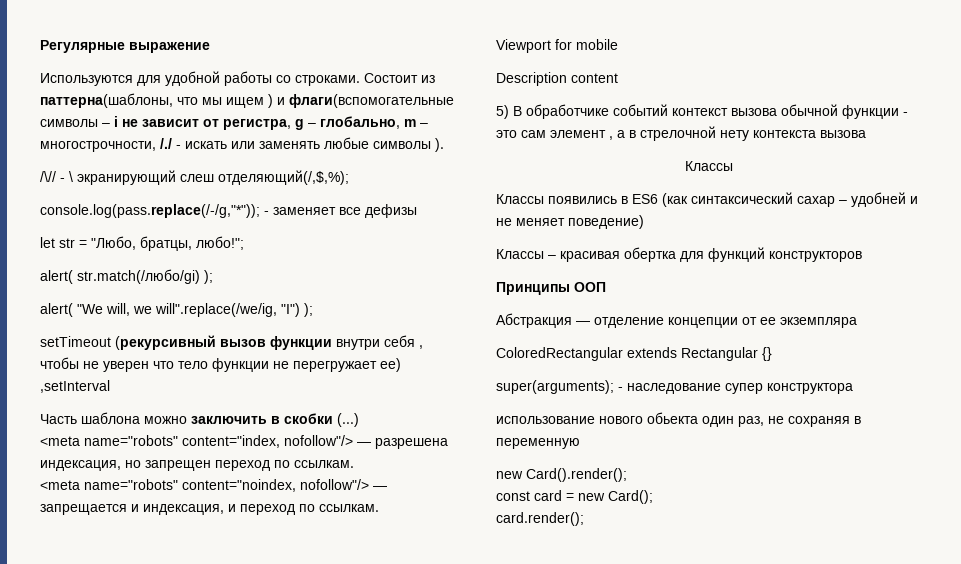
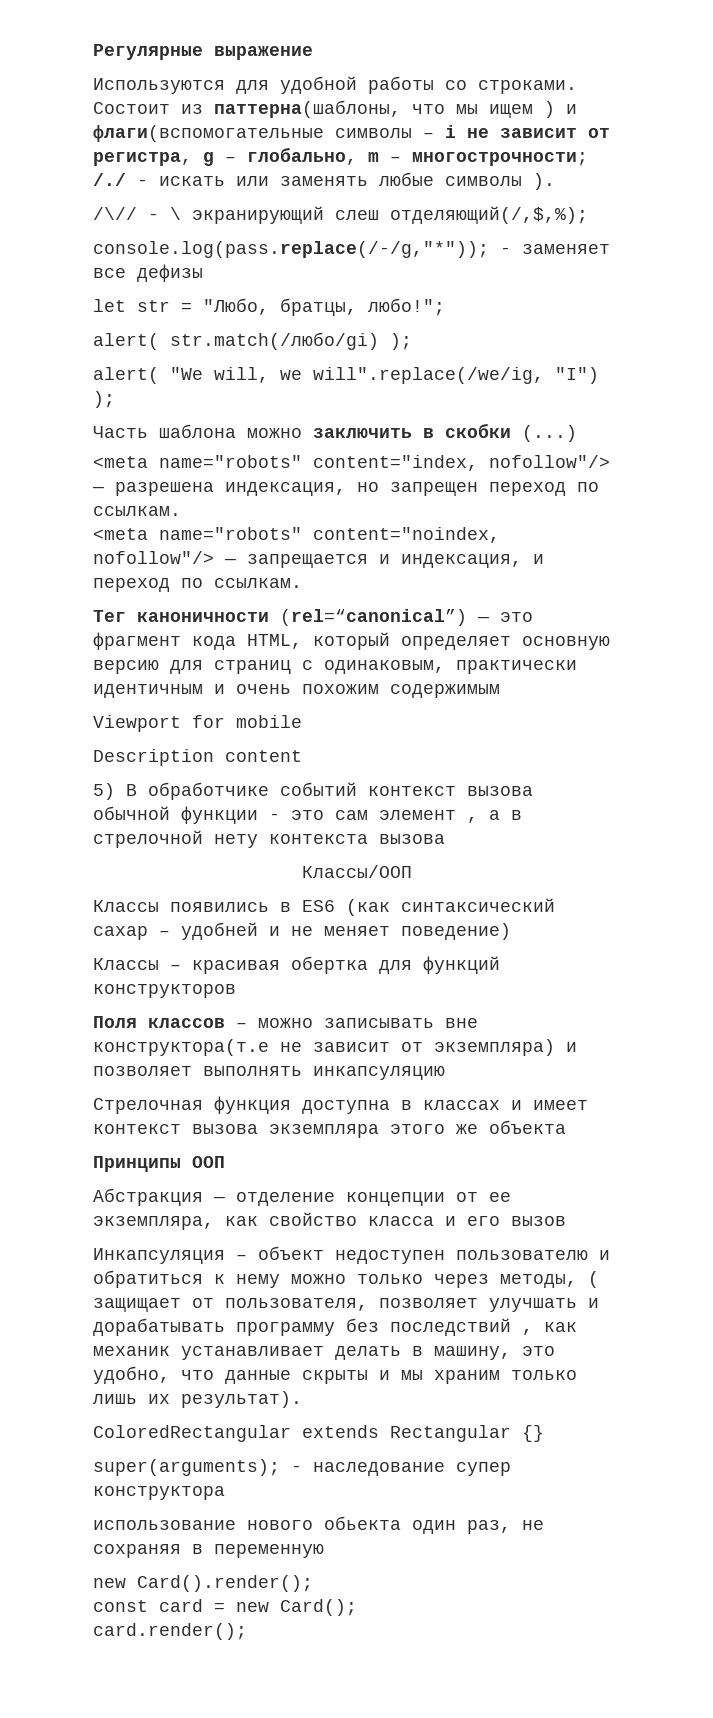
- Состоит из паттерна(шаблоны, что мы ищем ) и флаги(вспомогательные символы – i не зависит от регистра, g – глобально, m – многострочности, /./ - искать или заменять любые символы ).
+ Состоит из паттерна(шаблоны, что мы ищем ) и флаги(вспомогательные символы – i не зависит от регистра, g – глобально, m – многострочности; /./ - искать или заменять любые символы ).
- setTimeout (рекурсивный вызов функции внутри себя , чтобы не уверен что тело функции не перегружает ее) ,setInterval
+ Тег каноничности (rel=“canonical”) — это фрагмент кода HTML, который определяет основную версию для страниц с одинаковым, практически идентичным и очень похожим содержимым
  5) В обработчике событий контекст вызова обычной функции - это сам элемент , а в стрелочной нету контекста вызова
- Классы
+ Классы/ООП
+ Поля классов – можно записывать вне конструктора(т.е не зависит от экземпляра) и позволяет выполнять инкапсуляцию
+ Стрелочная функция доступна в классах и имеет контекст вызова экземпляра этого же объекта
- Абстракция — отделение концепции от ее экземпляра
+ Абстракция — отделение концепции от ее экземпляра, как свойство класса и его вызов
+ Инкапсуляция – объект недоступен пользователю и обратиться к нему можно только через методы, ( защищает от пользователя, позволяет улучшать и дорабатывать программу без последствий , как механик устанавливает делать в машину, это удобно, что данные скрыты и мы храним только лишь их результат).

